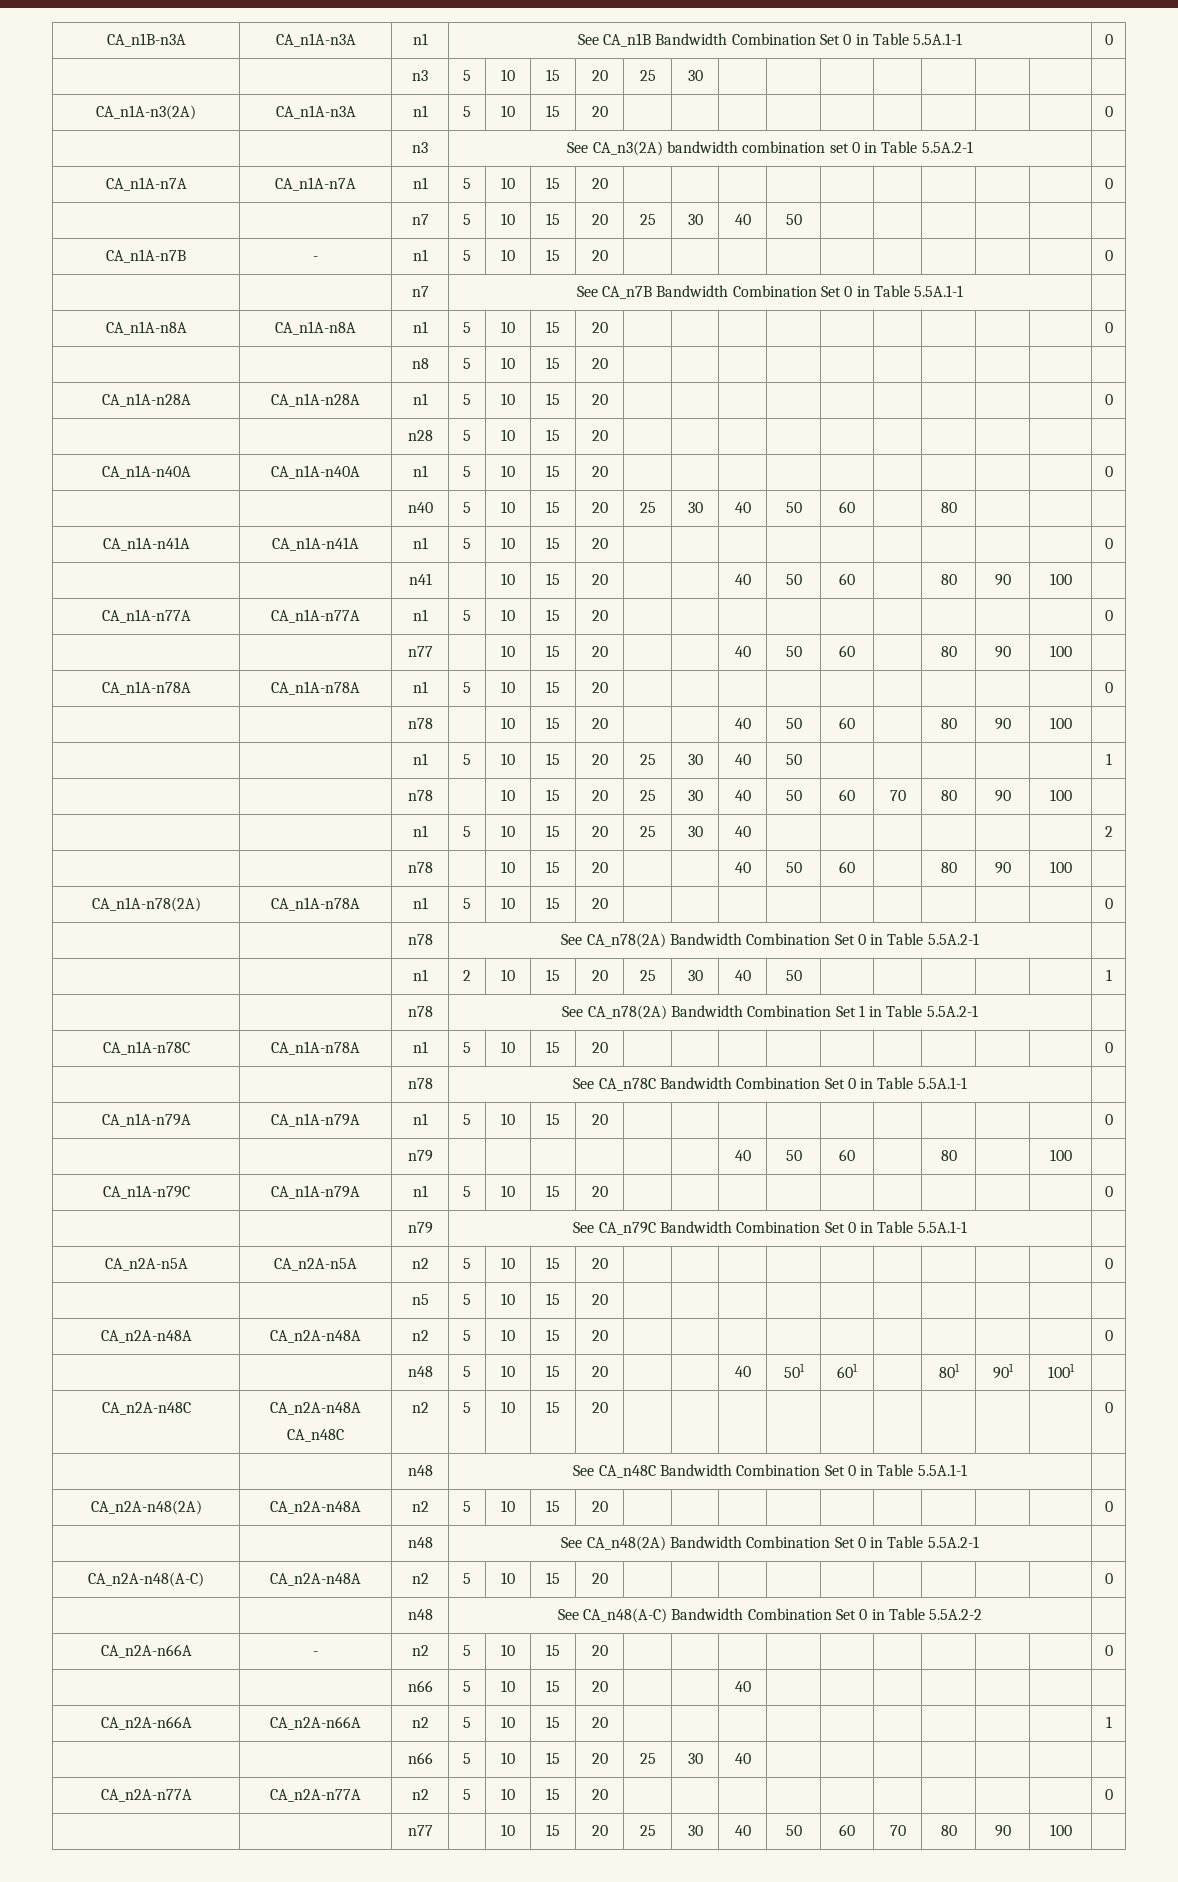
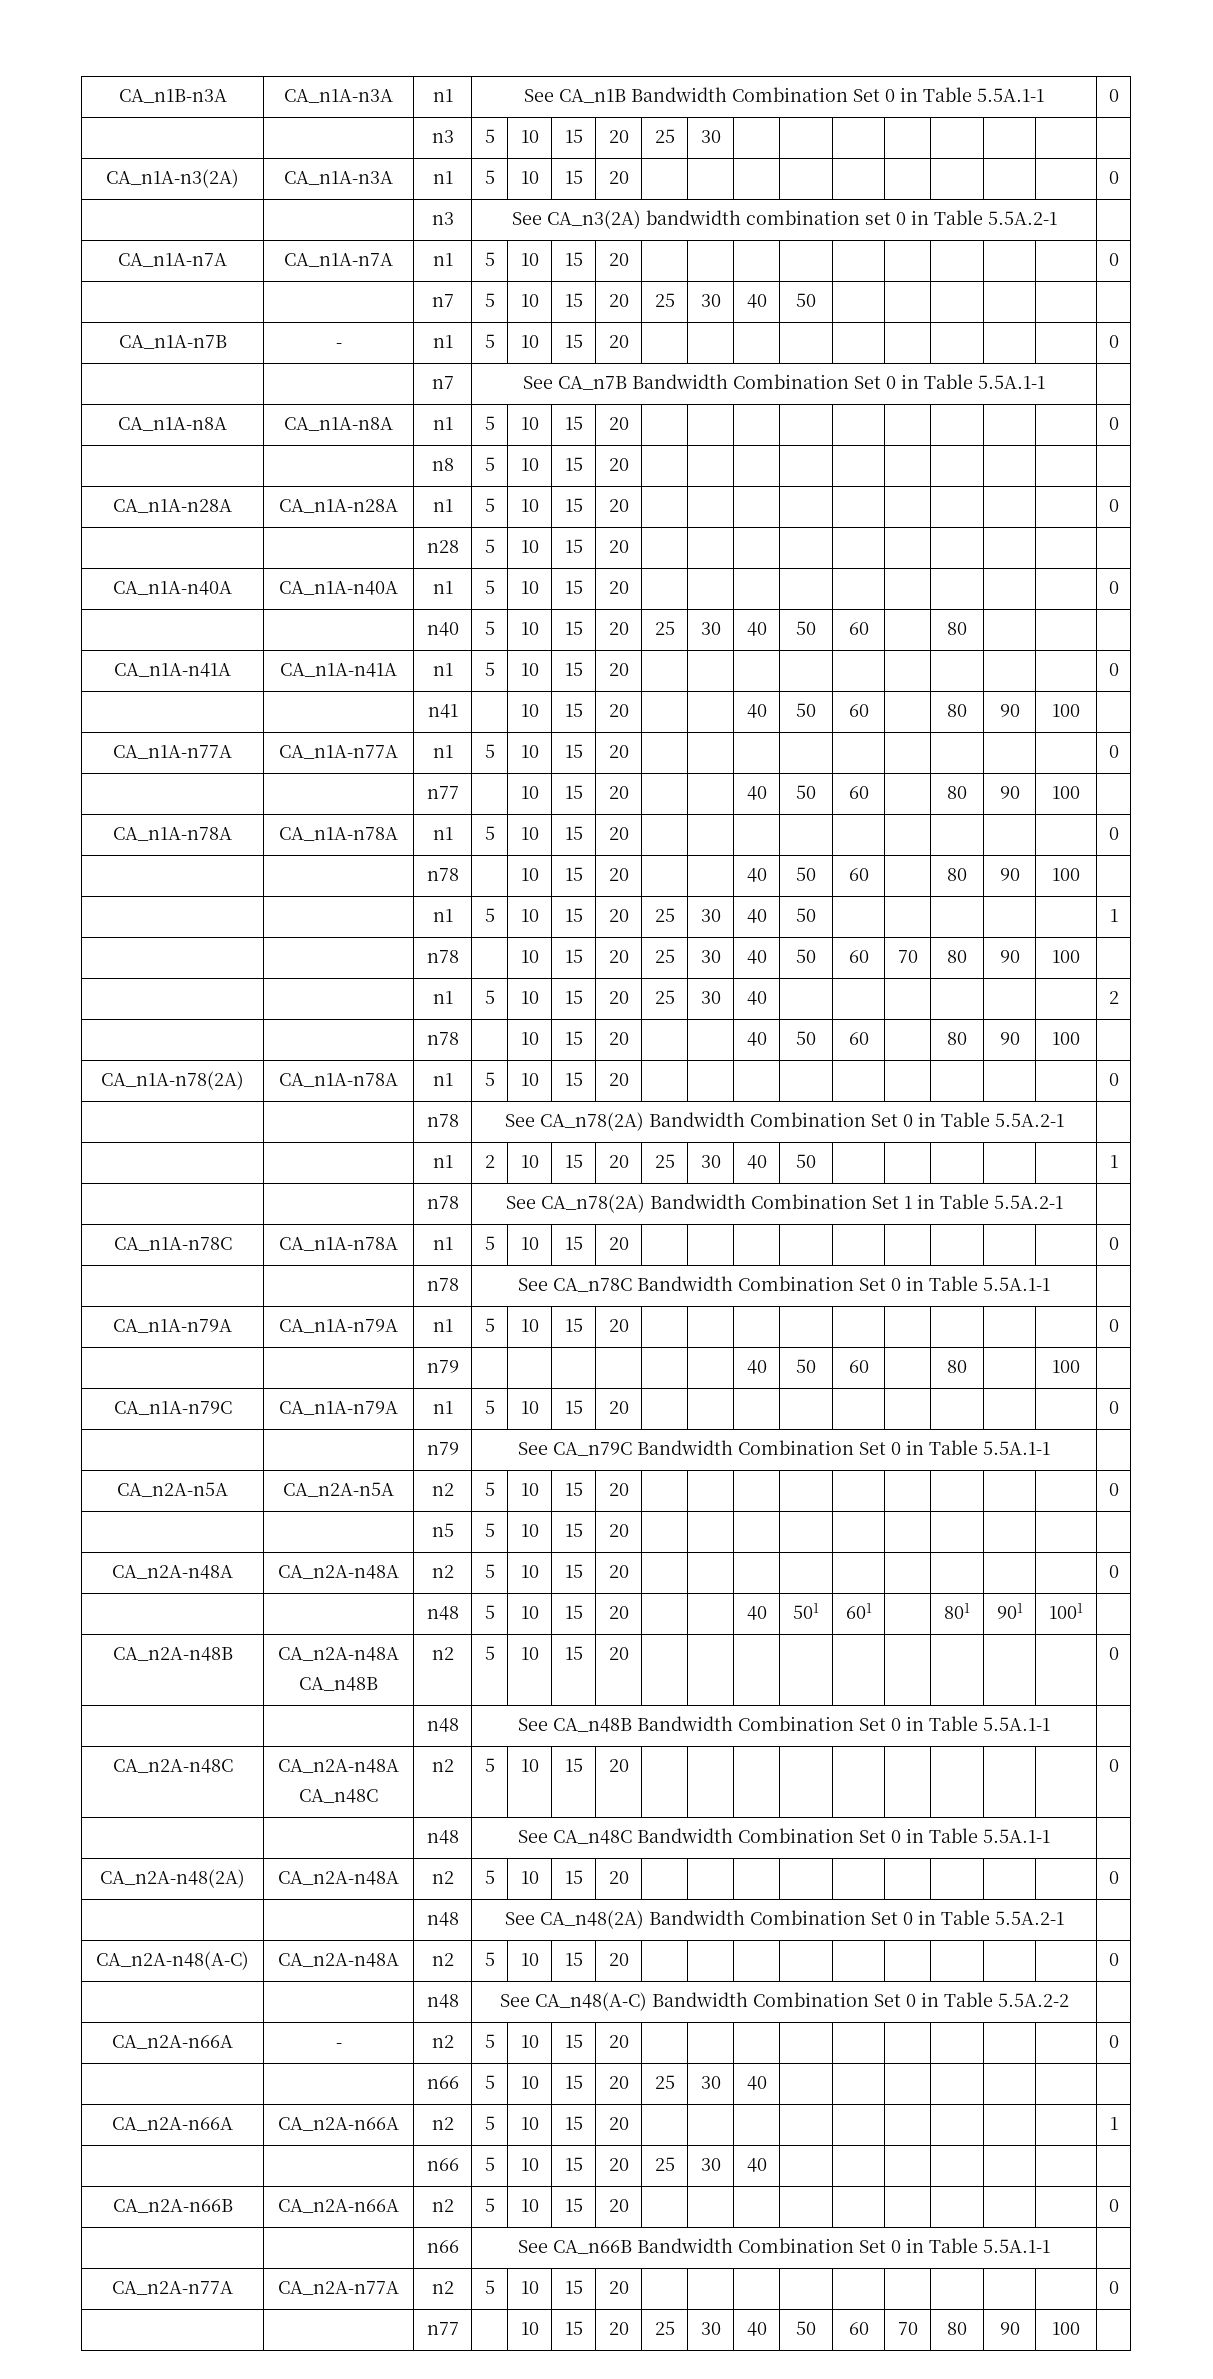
+ CA_n2A-n48B | CA_n2A-n48A
+ CA_n48B | n2 | 5 | 10 | 15 | 20 | | | | | | | | | | 0
+ | | n48 | See CA_n48B Bandwidth Combination Set 0 in Table 5.5A.1-1 |
  CA_n2A-n66A | - | n2 | 5 | 10 | 15 | 20 | | | | | | | | | | 0
- | | n66 | 5 | 10 | 15 | 20 | | | 40 | | | | | | |
+ | | n66 | 5 | 10 | 15 | 20 | 25 | 30 | 40 | | | | | | |
+ CA_n2A-n66B | CA_n2A-n66A | n2 | 5 | 10 | 15 | 20 | | | | | | | | | | 0
+ | | n66 | See CA_n66B Bandwidth Combination Set 0 in Table 5.5A.1-1 |

